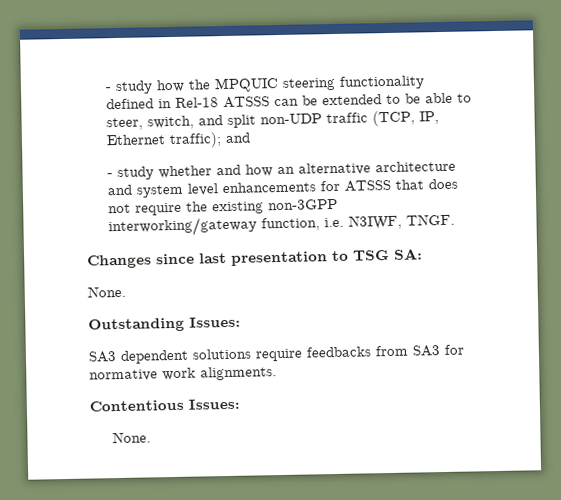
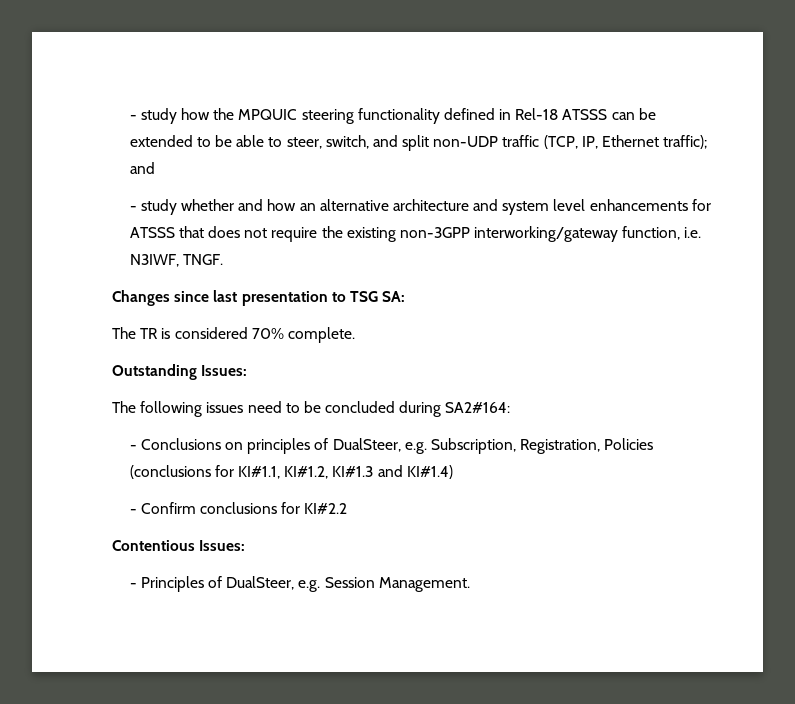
  Changes since last presentation to TSG SA:
- None.
+ The TR is considered 70% complete.
  Outstanding Issues:
- SA3 dependent solutions require feedbacks from SA3 for normative work alignments.
+ The following issues need to be concluded during SA2#164:
+ - Conclusions on principles of DualSteer, e.g. Subscription, Registration, Policies (conclusions for KI#1.1, KI#1.2, KI#1.3 and KI#1.4)
+ - Confirm conclusions for KI#2.2
  Contentious Issues:
- None.
+ - Principles of DualSteer, e.g. Session Management.

